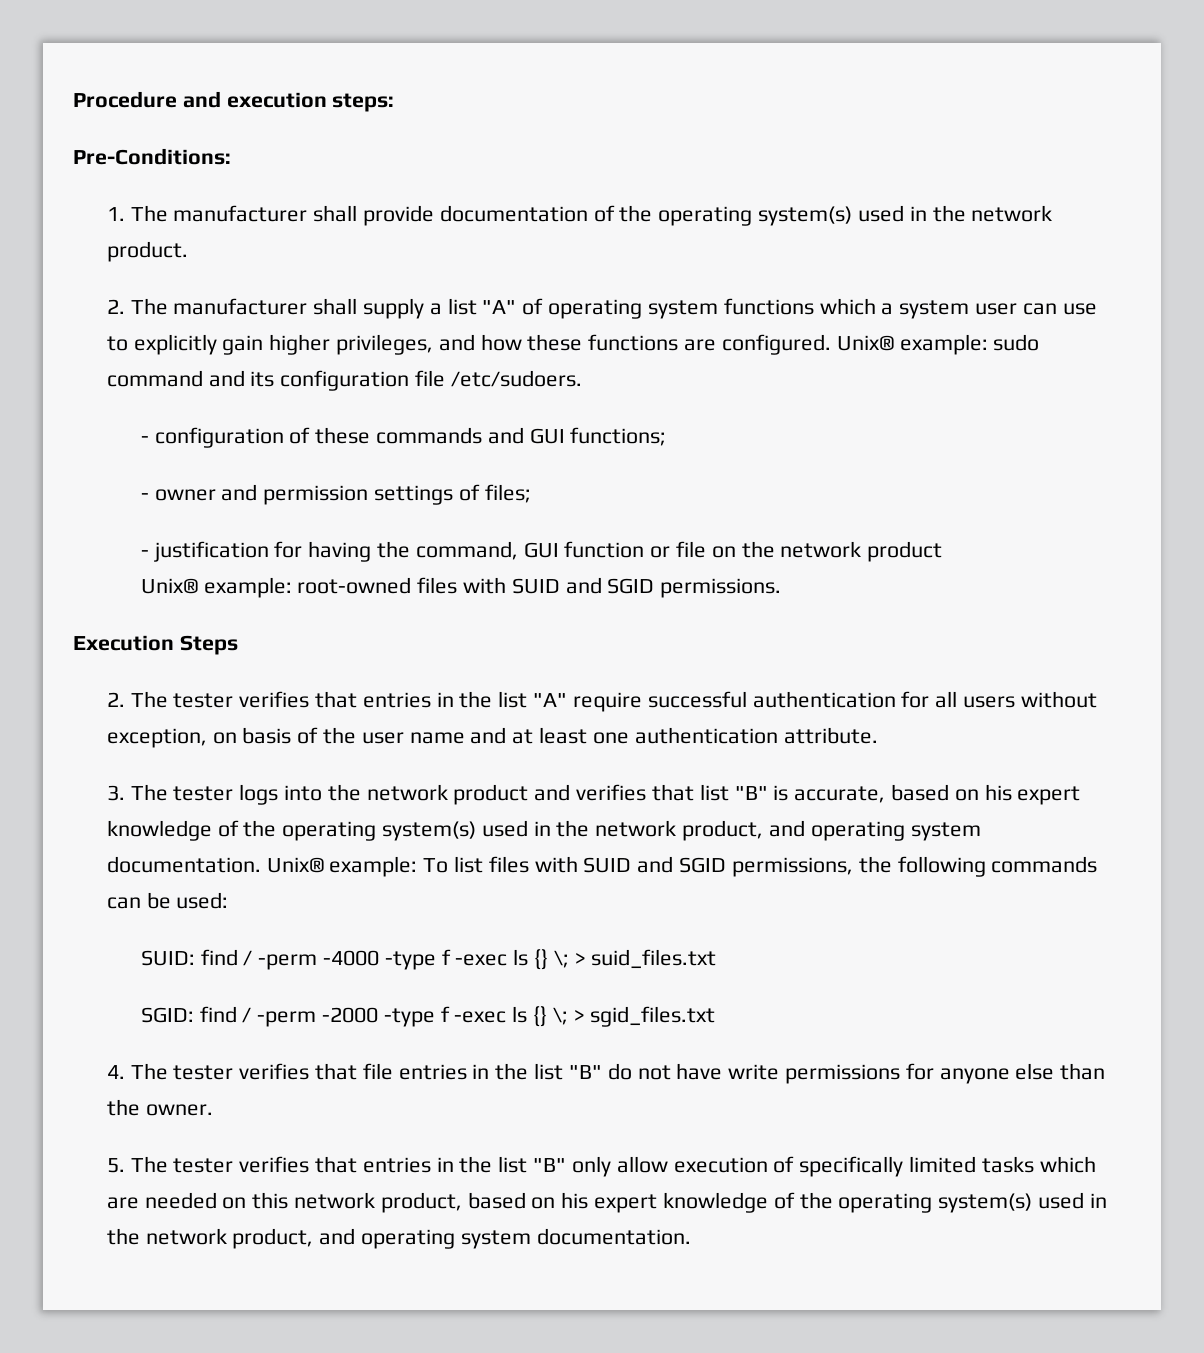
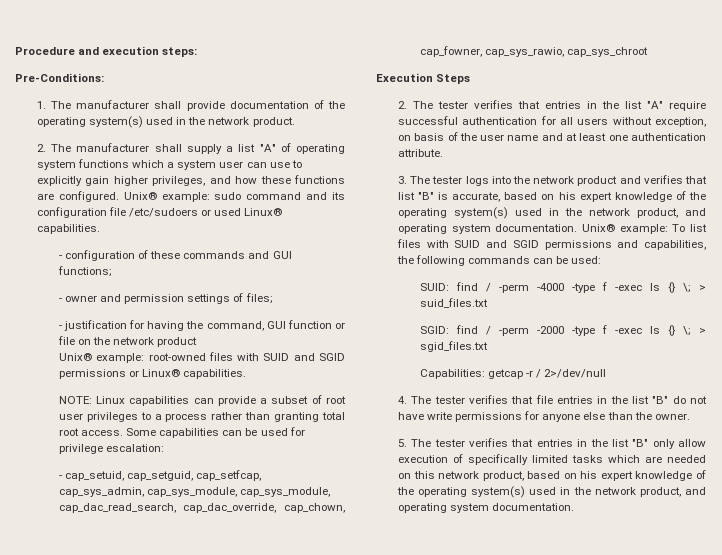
- Unix® example: sudo command and its configuration file /etc/sudoers.
+ Unix® example: sudo command and its configuration file /etc/sudoers or used Linux® capabilities.
- Unix® example: root-owned files with SUID and SGID permissions.
+ Unix® example: root-owned files with SUID and SGID permissions or Linux® capabilities.
+ NOTE: Linux capabilities can provide a subset of root user privileges to a process rather than granting total root access. Some capabilities can be used for privilege escalation:
+ - cap_setuid, cap_setguid, cap_setfcap, cap_sys_admin, cap_sys_module, cap_sys_module, cap_dac_read_search, cap_dac_override, cap_chown, cap_fowner, cap_sys_rawio, cap_sys_chroot
- Unix® example: To list files with SUID and SGID permissions, the following commands can be used:
+ Unix® example: To list files with SUID and SGID permissions and capabilities, the following commands can be used:
+ Capabilities: getcap -r / 2>/dev/null

